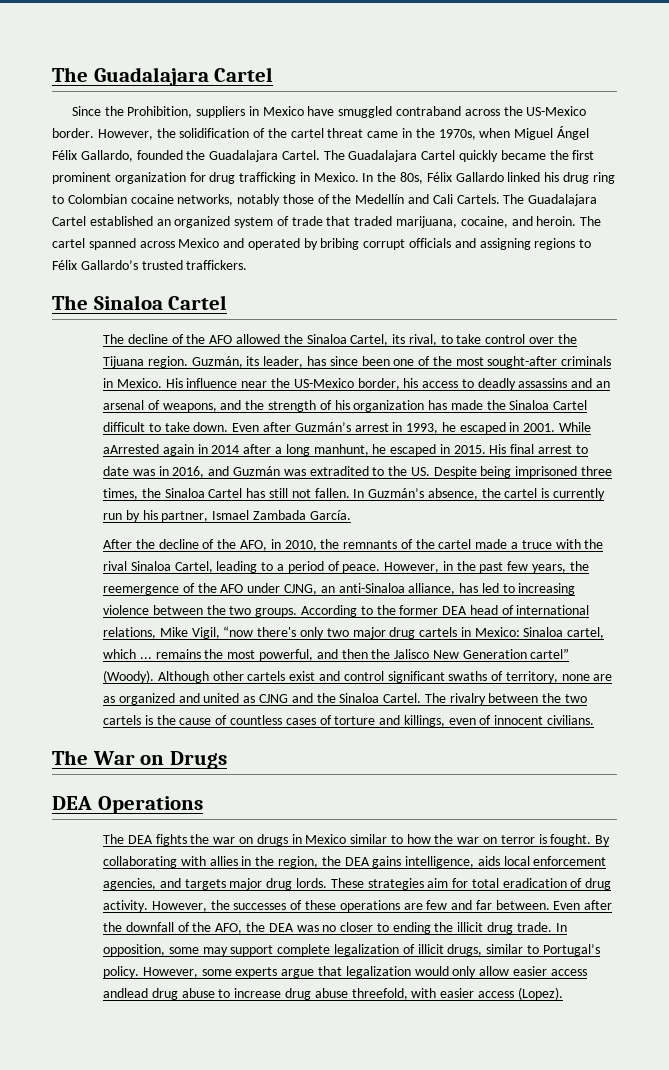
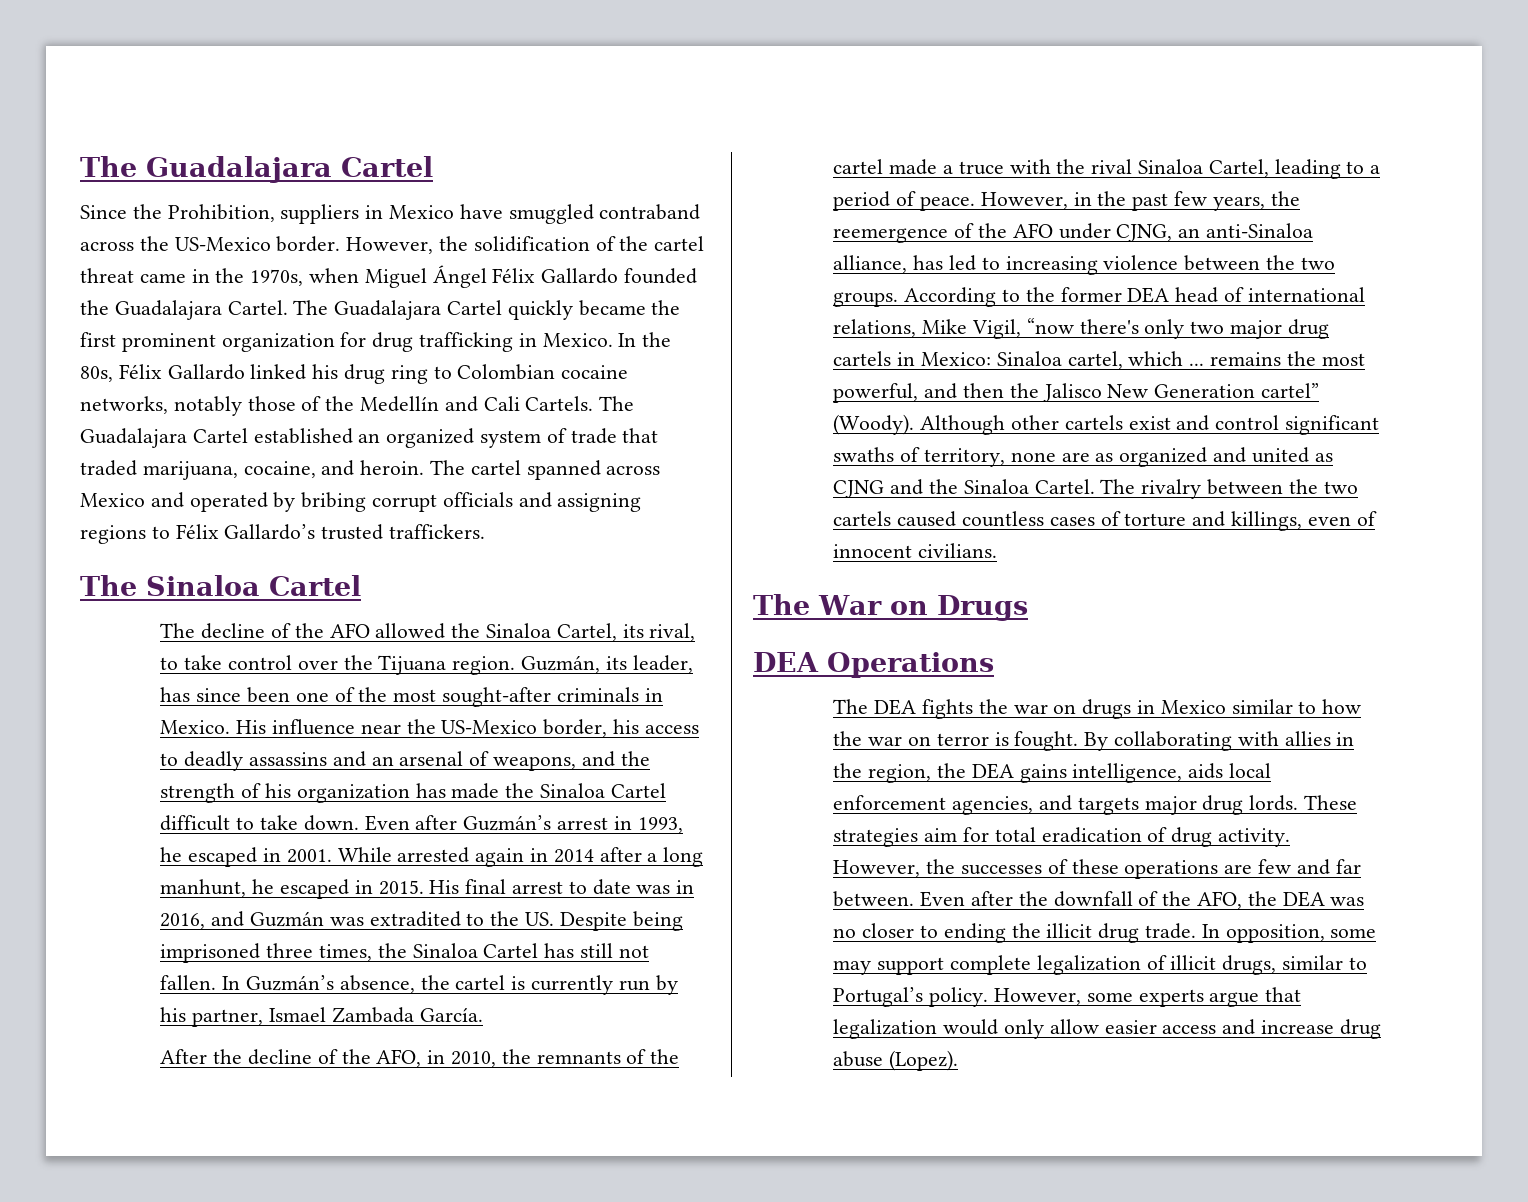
- However, the solidification of the cartel threat came in the 1970s, when Miguel Ángel Félix Gallardo, founded the Guadalajara Cartel.
+ However, the solidification of the cartel threat came in the 1970s, when Miguel Ángel Félix Gallardo founded the Guadalajara Cartel.
- While aArrested again in 2014 after a long manhunt, he escaped in 2015.
+ While arrested again in 2014 after a long manhunt, he escaped in 2015.
- The rivalry between the two cartels is the cause of countless cases of torture and killings, even of innocent civilians.
+ The rivalry between the two cartels caused countless cases of torture and killings, even of innocent civilians.
- However, some experts argue that legalization would only allow easier access andlead drug abuse to increase drug abuse threefold, with easier access (Lopez).
+ However, some experts argue that legalization would only allow easier access and increase drug abuse (Lopez).

